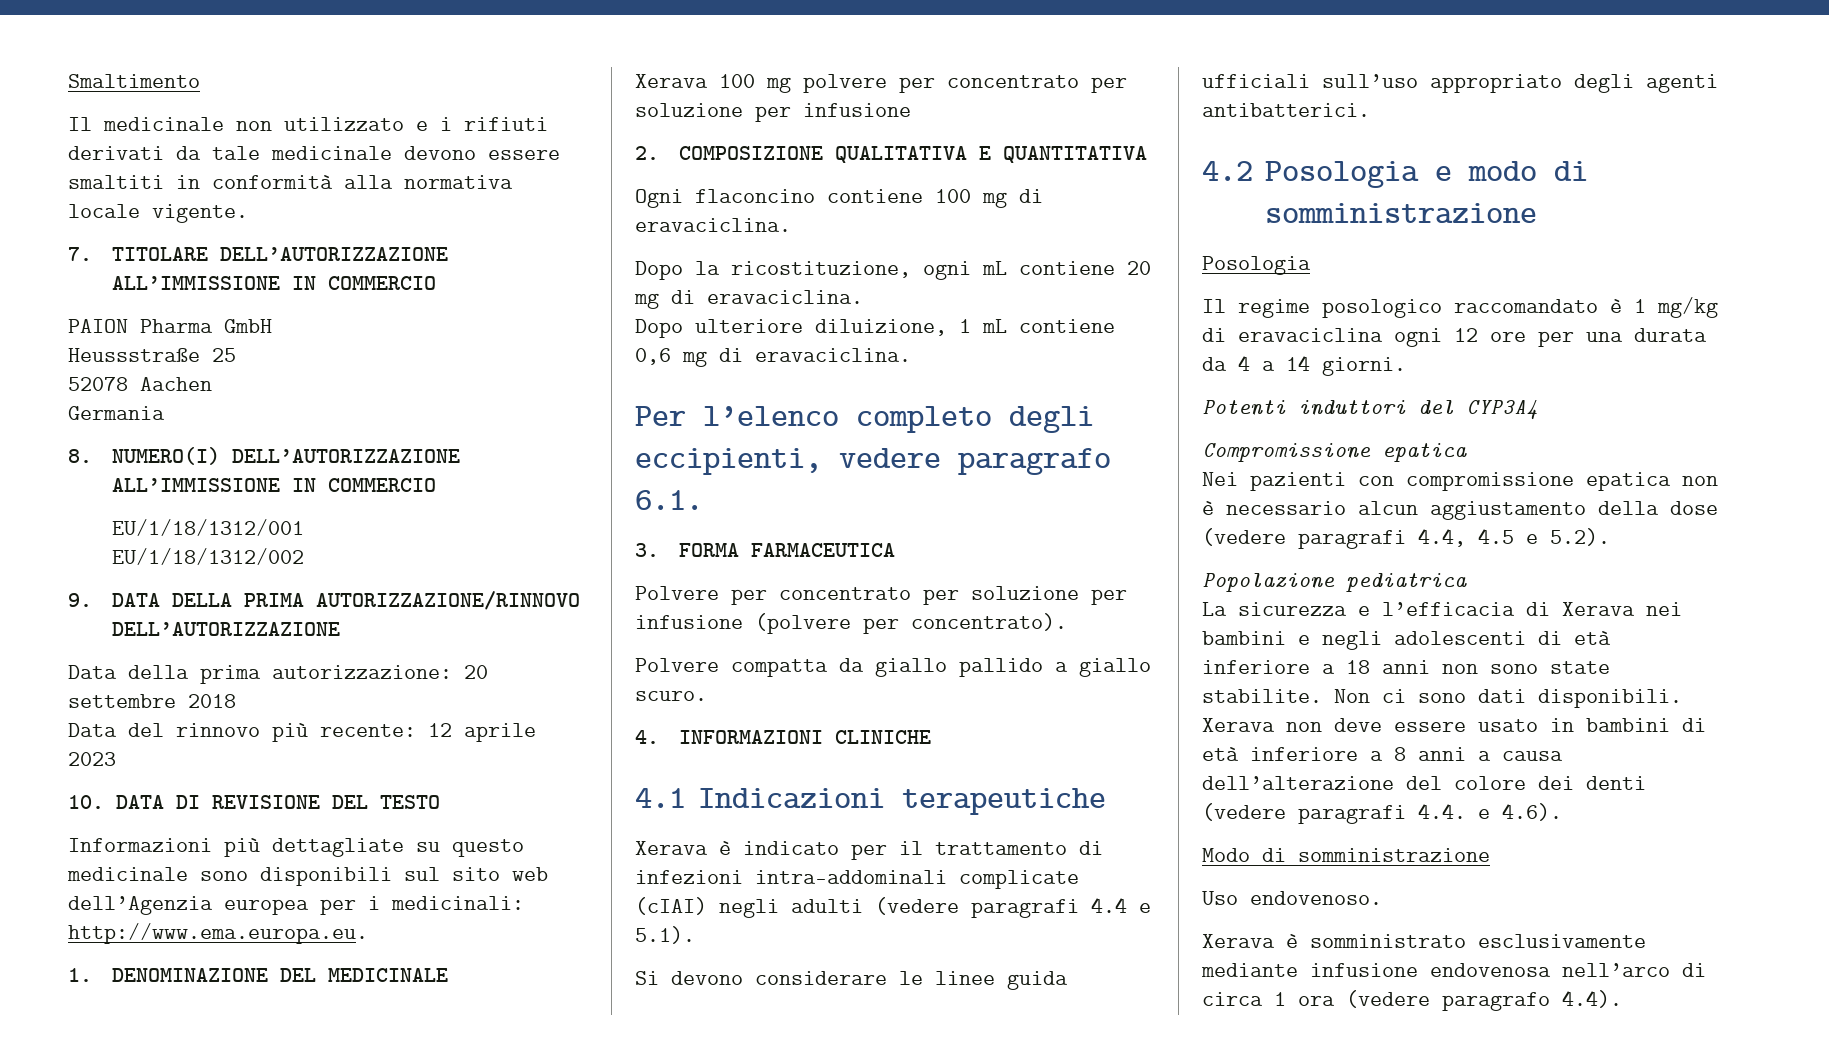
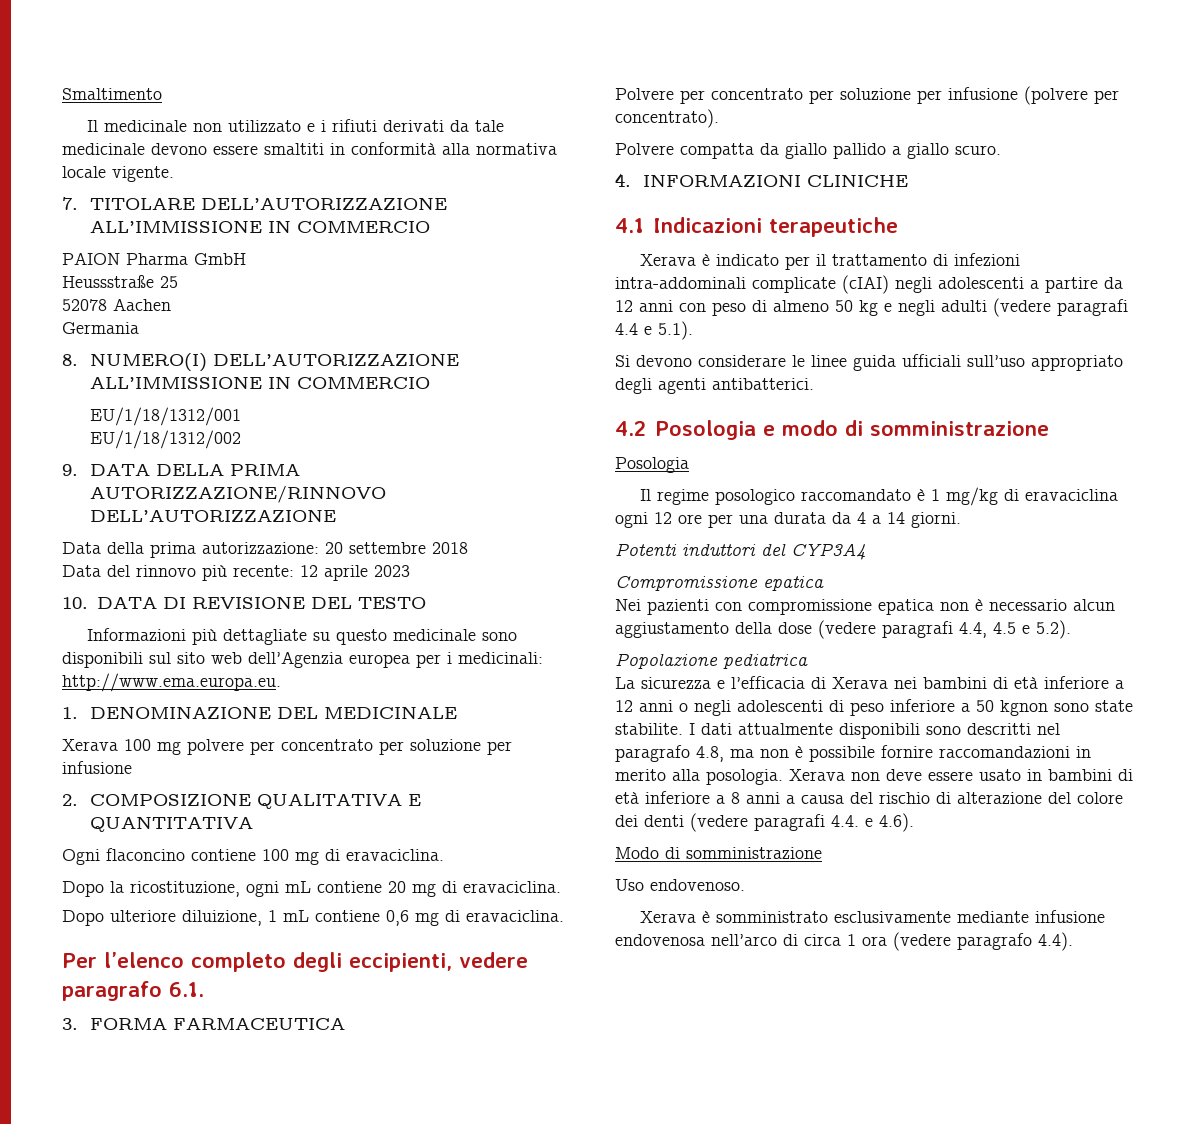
- Xerava è indicato per il trattamento di infezioni intra-addominali complicate (cIAI) negli adulti (vedere paragrafi 4.4 e 5.1).
+ Xerava è indicato per il trattamento di infezioni intra-addominali complicate (cIAI) negli adolescenti a partire da 12 anni con peso di almeno 50 kg e negli adulti (vedere paragrafi 4.4 e 5.1).
- La sicurezza e l’efficacia di Xerava nei bambini e negli adolescenti di età inferiore a 18 anni non sono state stabilite. Non ci sono dati disponibili.
+ La sicurezza e l’efficacia di Xerava nei bambini di età inferiore a 12 anni o negli adolescenti di peso inferiore a 50 kgnon sono state stabilite. I dati attualmente disponibili sono descritti nel paragrafo 4.8, ma non è possibile fornire raccomandazioni in merito alla posologia.
- Xerava non deve essere usato in bambini di età inferiore a 8 anni a causa dell’alterazione del colore dei denti (vedere paragrafi 4.4. e 4.6).
+ Xerava non deve essere usato in bambini di età inferiore a 8 anni a causa del rischio di alterazione del colore dei denti (vedere paragrafi 4.4. e 4.6).

